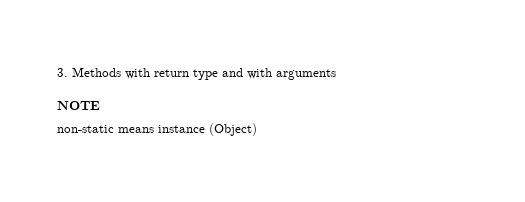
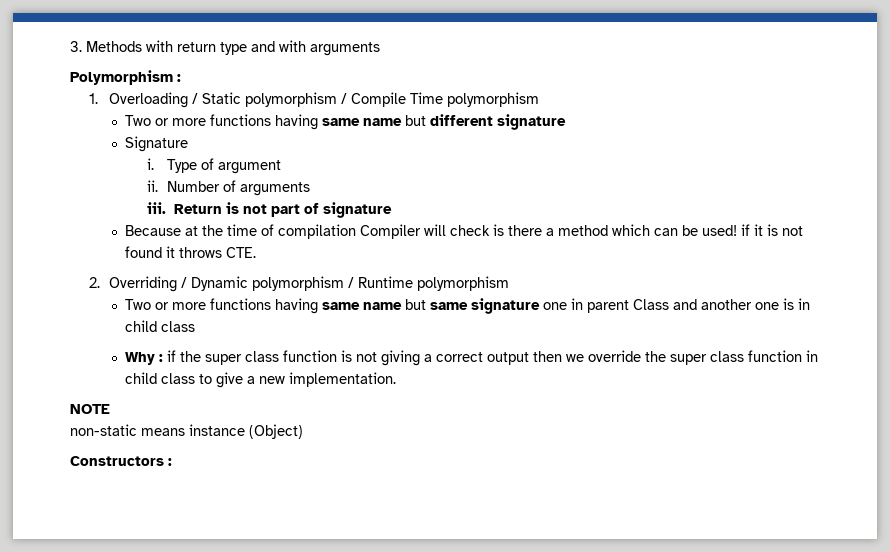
+ Polymorphism :
+ 1. Overloading / Static polymorphism / Compile Time polymorphism
+ Two or more functions having same name but different signature
+ Signature
+ i. Type of argument
+ ii. Number of arguments
+ iii. Return is not part of signature
+ Because at the time of compilation Compiler will check is there a method which can be used! if it is not found it throws CTE.
+ 2. Overriding / Dynamic polymorphism / Runtime polymorphism
+ Two or more functions having same name but same signature one in parent Class and another one is in child class
+ Why : if the super class function is not giving a correct output then we override the super class function in child class to give a new implementation.
+ Constructors :

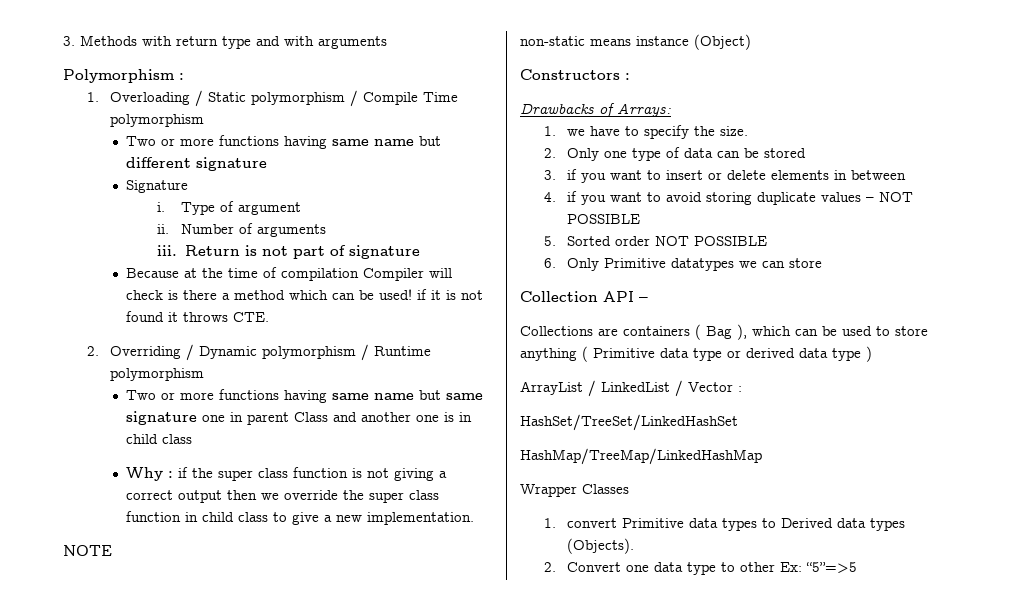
+ Drawbacks of Arrays:
+ 1. we have to specify the size.
+ 2. Only one type of data can be stored
+ 3. if you want to insert or delete elements in between
+ 4. if you want to avoid storing duplicate values – NOT POSSIBLE
+ 5. Sorted order NOT POSSIBLE
+ 6. Only Primitive datatypes we can store
+ Collection API –
+ Collections are containers ( Bag ), which can be used to store anything ( Primitive data type or derived data type )
+ ArrayList / LinkedList / Vector :
+ HashSet/TreeSet/LinkedHashSet
+ HashMap/TreeMap/LinkedHashMap
+ Wrapper Classes
+ 1. convert Primitive data types to Derived data types (Objects).
+ 2. Convert one data type to other Ex: “5”=>5

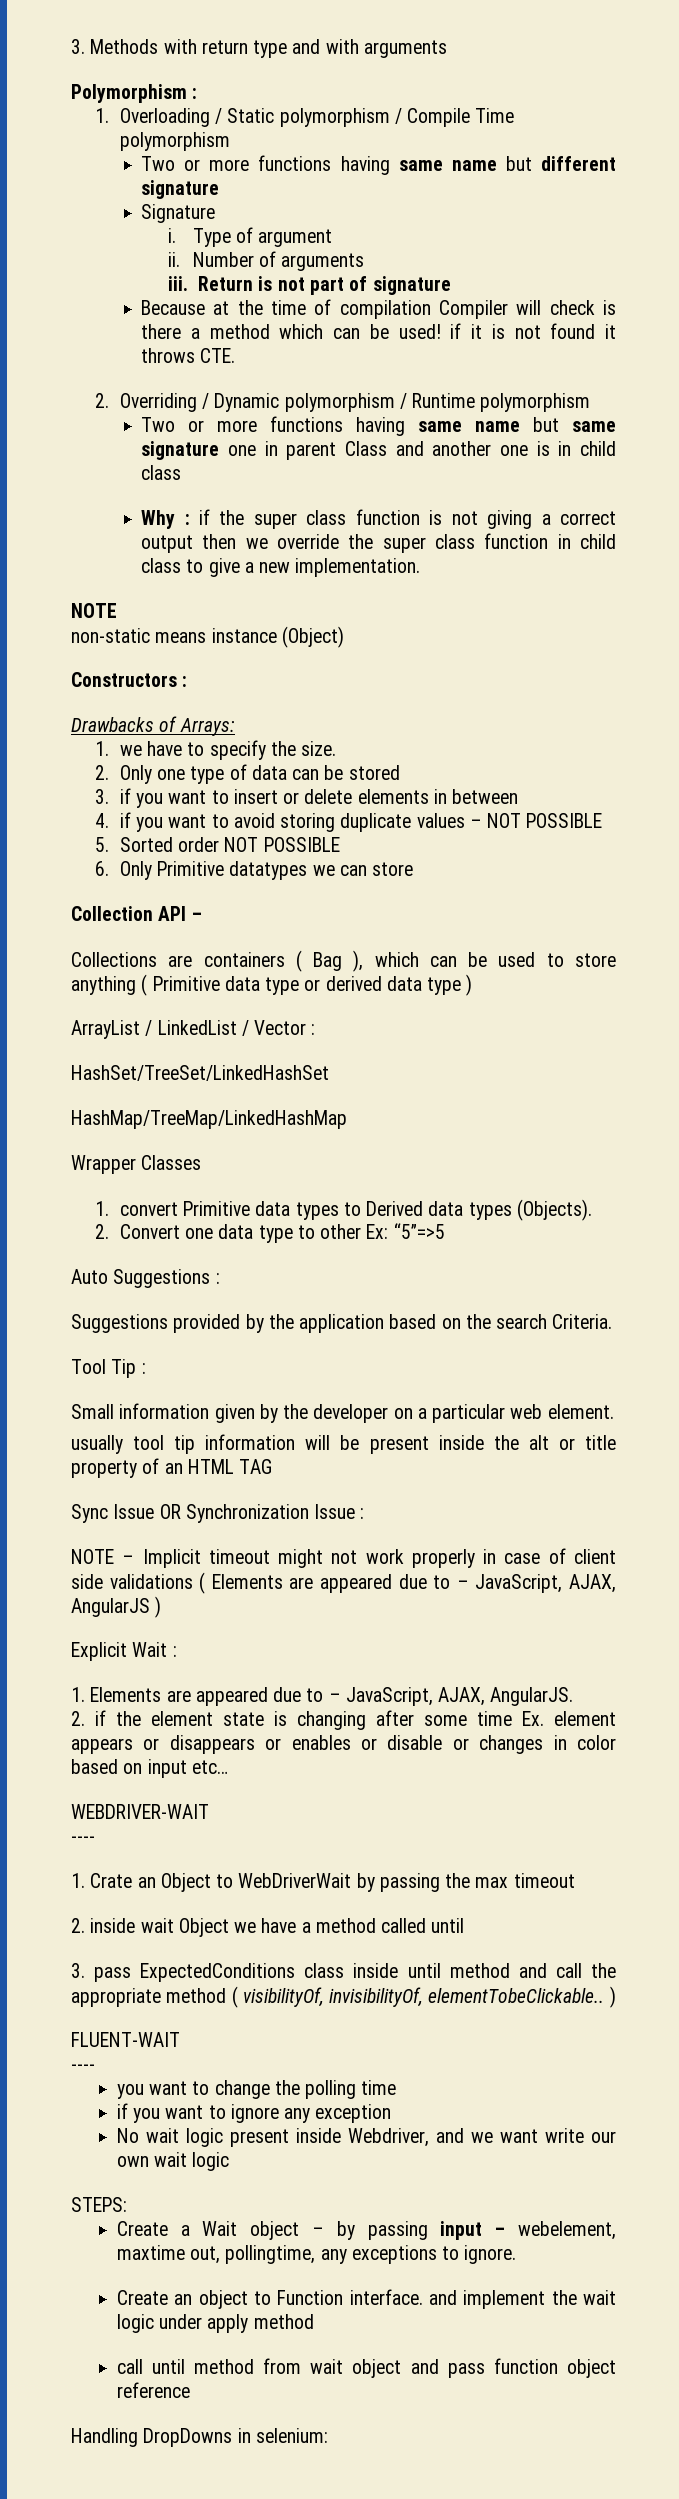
+ Auto Suggestions :
+ Suggestions provided by the application based on the search Criteria.
+ Tool Tip :
+ Small information given by the developer on a particular web element.
+ usually tool tip information will be present inside the alt or title property of an HTML TAG
+ Sync Issue OR Synchronization Issue :
+ NOTE – Implicit timeout might not work properly in case of client side validations ( Elements are appeared due to – JavaScript, AJAX, AngularJS )
+ Explicit Wait :
+ 1. Elements are appeared due to – JavaScript, AJAX, AngularJS.
+ 2. if the element state is changing after some time Ex. element appears or disappears or enables or disable or changes in color based on input etc…
+ WEBDRIVER-WAIT
+ ----
+ 1. Crate an Object to WebDriverWait by passing the max timeout
+ 2. inside wait Object we have a method called until
+ 3. pass ExpectedConditions class inside until method and call the appropriate method ( visibilityOf, invisibilityOf, elementTobeClickable.. )
+ FLUENT-WAIT
+ ----
+ you want to change the polling time
+ if you want to ignore any exception
+ No wait logic present inside Webdriver, and we want write our own wait logic
+ STEPS:
+ Create a Wait object – by passing input – webelement, maxtime out, pollingtime, any exceptions to ignore.
+ Create an object to Function interface. and implement the wait logic under apply method
+ call until method from wait object and pass function object reference
+ Handling DropDowns in selenium:

